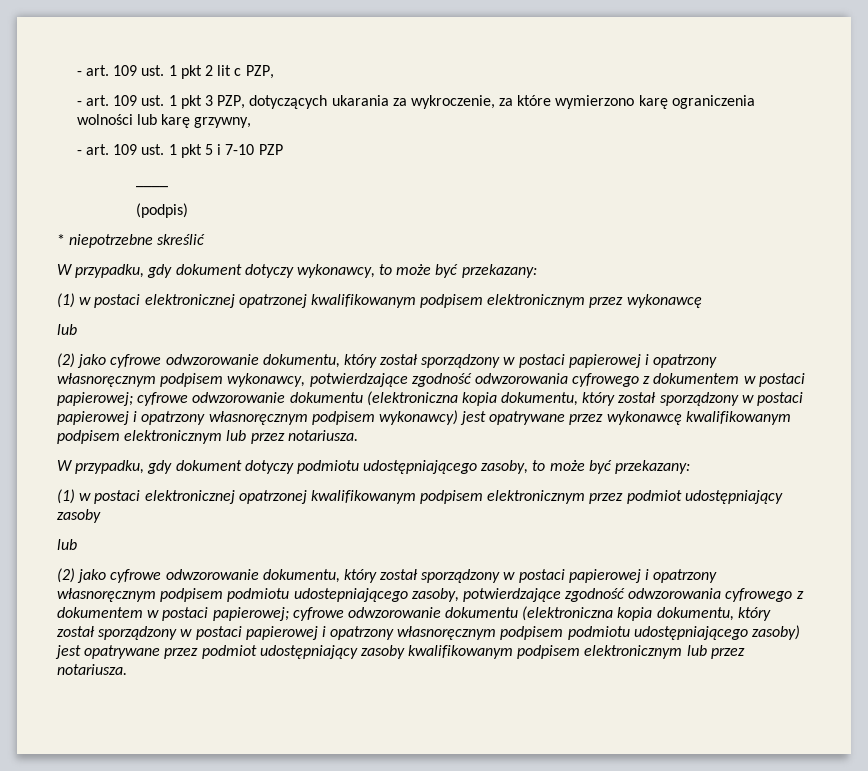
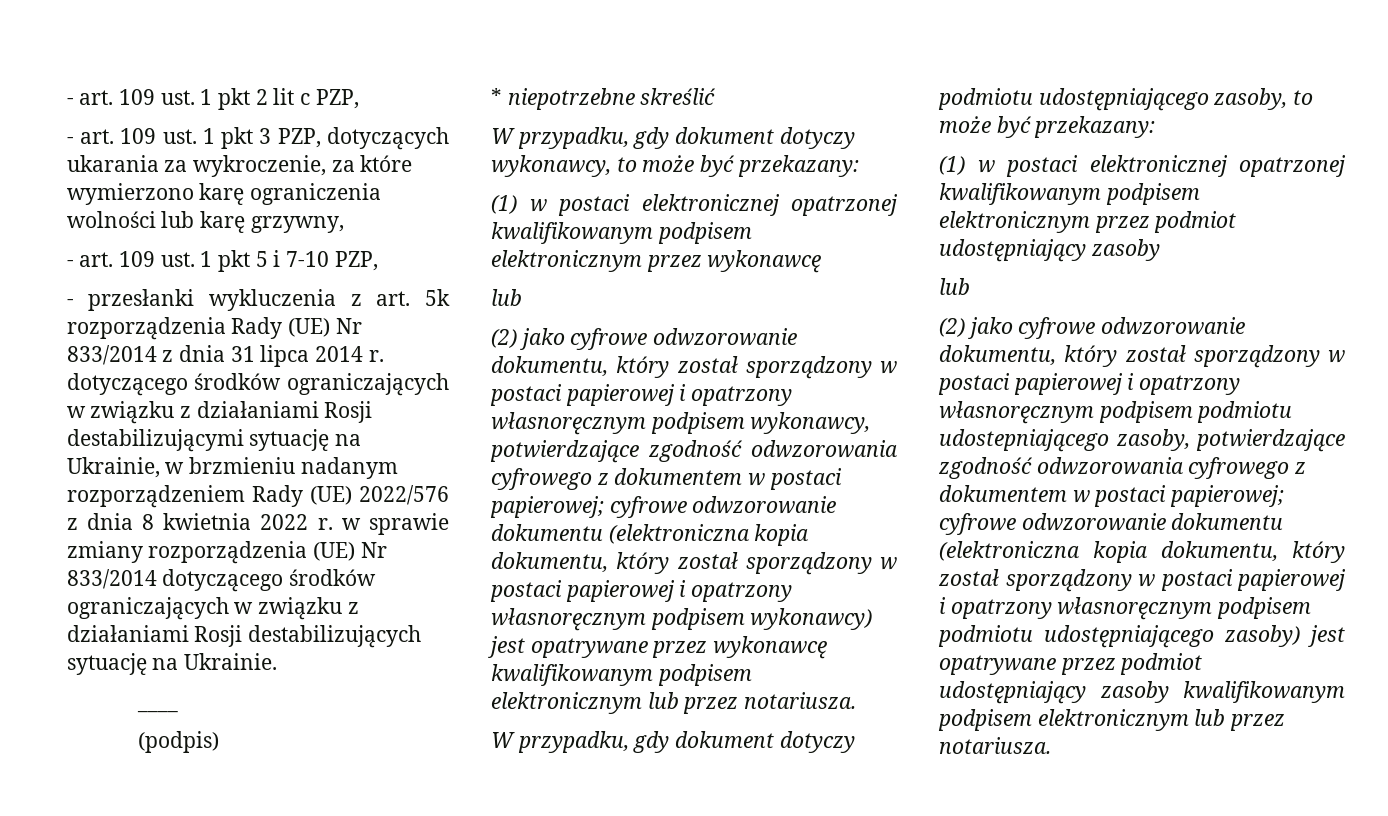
- - art. 109 ust. 1 pkt 5 i 7-10 PZP
+ - art. 109 ust. 1 pkt 5 i 7-10 PZP,
+ - przesłanki wykluczenia z art. 5k rozporządzenia Rady (UE) Nr 833/2014 z dnia 31 lipca 2014 r. dotyczącego środków ograniczających w związku z działaniami Rosji destabilizującymi sytuację na Ukrainie, w brzmieniu nadanym rozporządzeniem Rady (UE) 2022/576 z dnia 8 kwietnia 2022 r. w sprawie zmiany rozporządzenia (UE) Nr 833/2014 dotyczącego środków ograniczających w związku z działaniami Rosji destabilizujących sytuację na Ukrainie.

